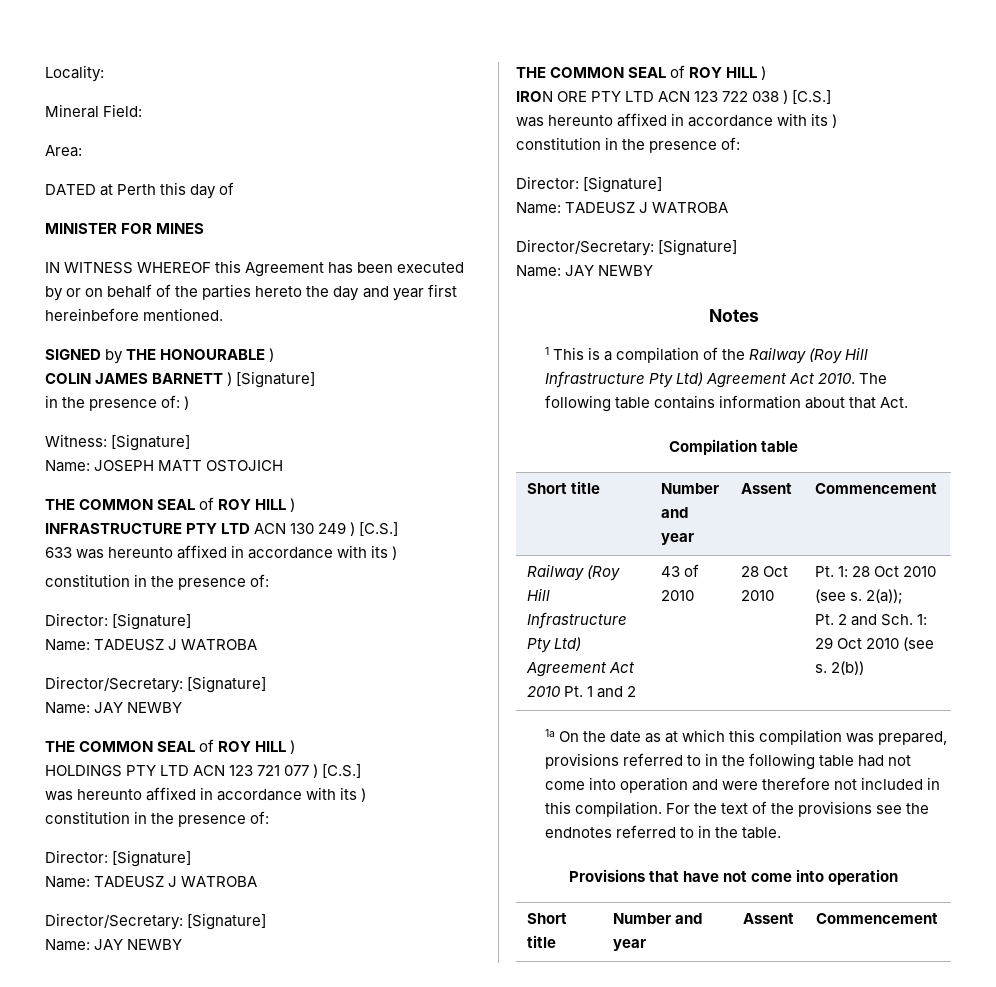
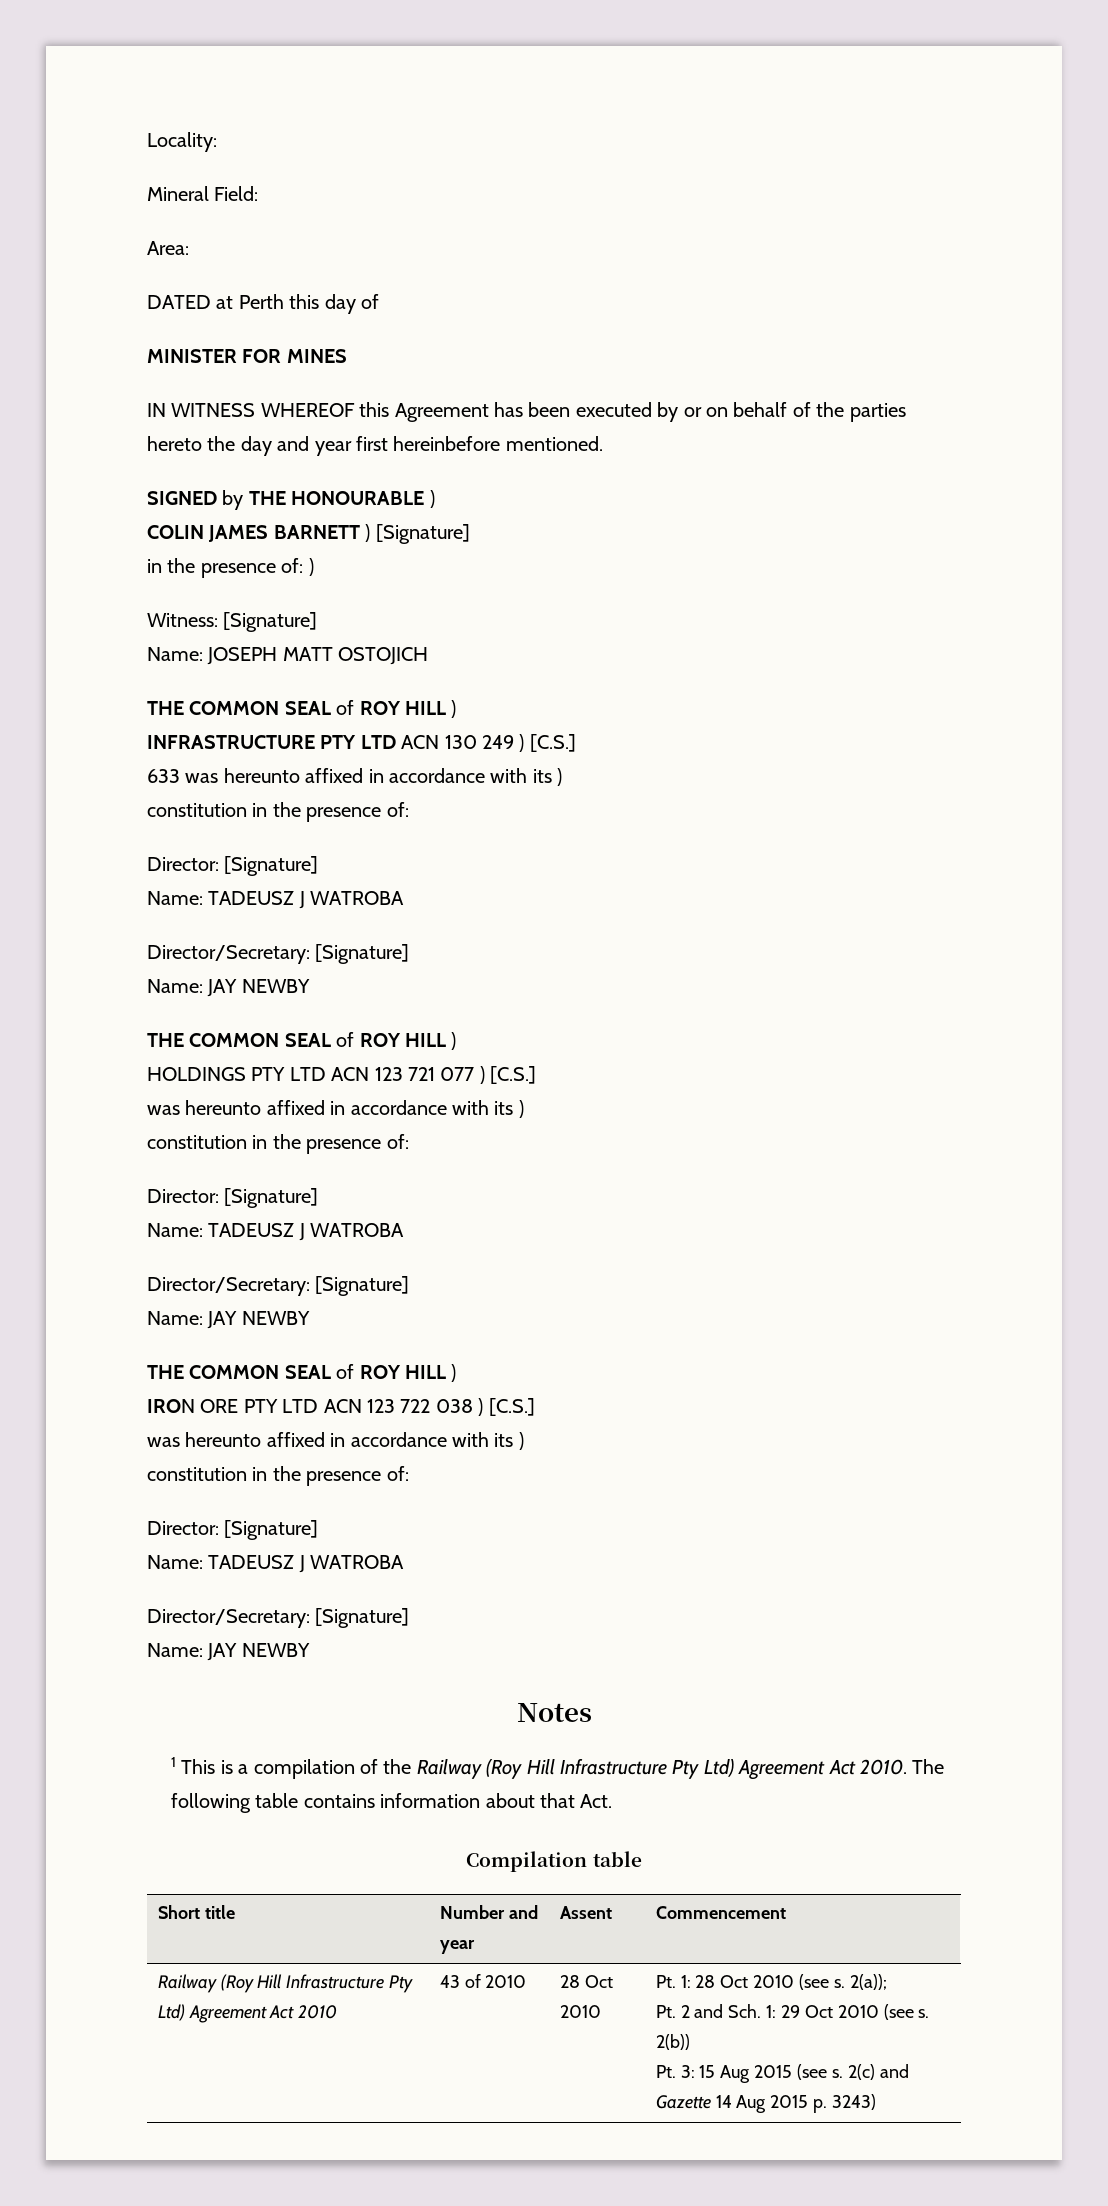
- Railway (Roy Hill Infrastructure Pty Ltd) Agreement Act 2010 Pt. 1 and 2
+ Railway (Roy Hill Infrastructure Pty Ltd) Agreement Act 2010
- 1a On the date as at which this compilation was prepared, provisions referred to in the following table had not come into operation and were therefore not included in this compilation. For the text of the provisions see the endnotes referred to in the table.
- Provisions that have not come into operation
- Short title | Number and year | Assent | Commencement
+ Pt. 3: 15 Aug 2015 (see s. 2(c) and Gazette 14 Aug 2015 p. 3243)

